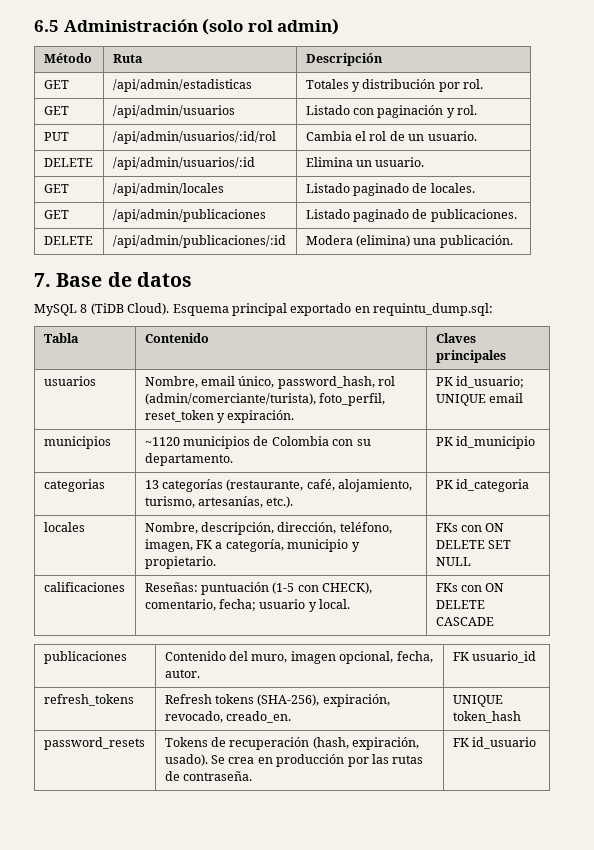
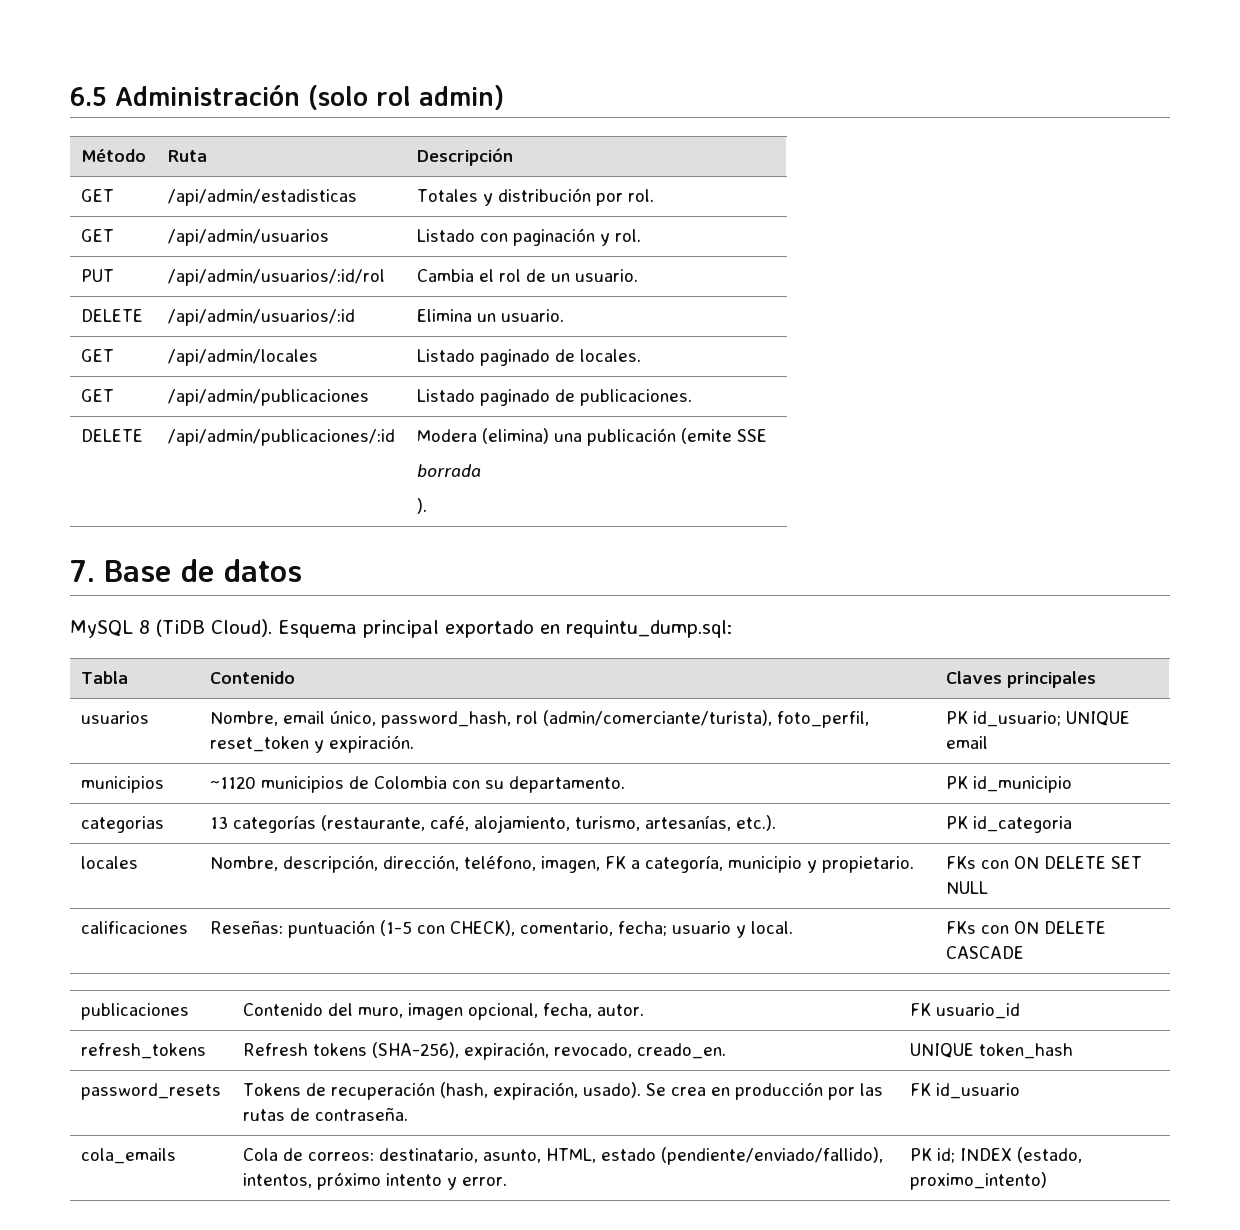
- DELETE | /api/admin/publicaciones/:id | Modera (elimina) una publicación.
+ DELETE | /api/admin/publicaciones/:id | Modera (elimina) una publicación (emite SSE
+ borrada
+ ).
+ cola_emails | Cola de correos: destinatario, asunto, HTML, estado (pendiente/enviado/fallido), intentos, próximo intento y error. | PK id; INDEX (estado, proximo_intento)

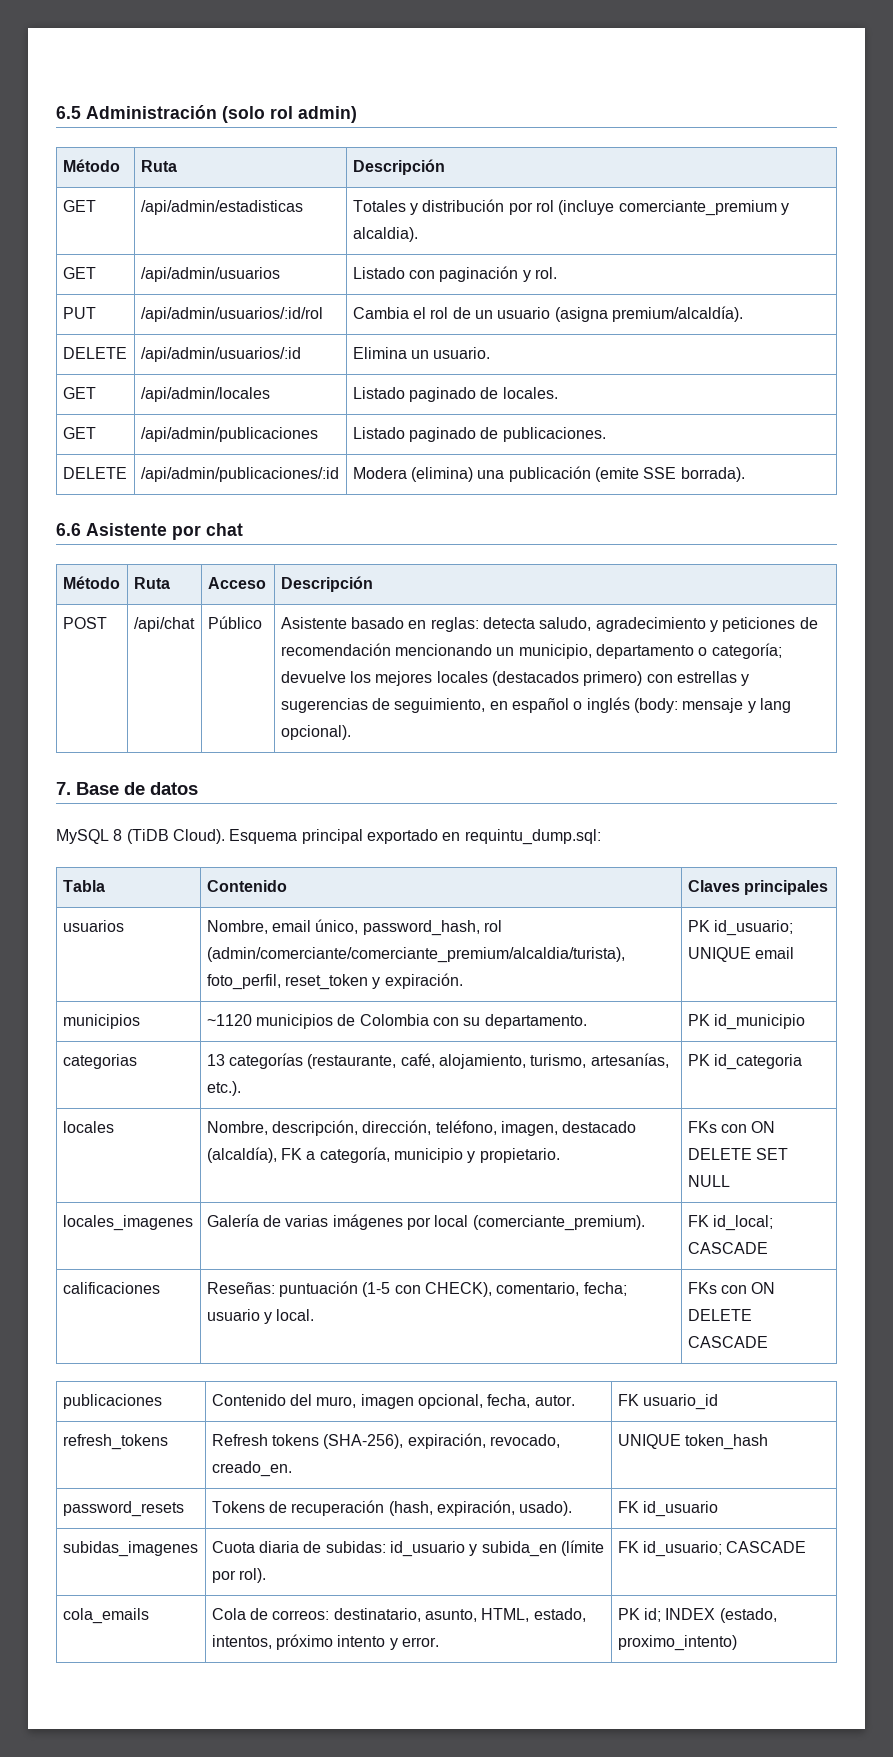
- GET | /api/admin/estadisticas | Totales y distribución por rol.
+ GET | /api/admin/estadisticas | Totales y distribución por rol (incluye comerciante_premium y alcaldia).
- PUT | /api/admin/usuarios/:id/rol | Cambia el rol de un usuario.
+ PUT | /api/admin/usuarios/:id/rol | Cambia el rol de un usuario (asigna premium/alcaldía).
- DELETE | /api/admin/publicaciones/:id | Modera (elimina) una publicación (emite SSE
- borrada
- ).
+ DELETE | /api/admin/publicaciones/:id | Modera (elimina) una publicación (emite SSE borrada).
+ 6.6 Asistente por chat
+ Método | Ruta | Acceso | Descripción
+ POST | /api/chat | Público | Asistente basado en reglas: detecta saludo, agradecimiento y peticiones de recomendación mencionando un municipio, departamento o categoría; devuelve los mejores locales (destacados primero) con estrellas y sugerencias de seguimiento, en español o inglés (body: mensaje y lang opcional).
- usuarios | Nombre, email único, password_hash, rol (admin/comerciante/turista), foto_perfil, reset_token y expiración. | PK id_usuario; UNIQUE email
+ usuarios | Nombre, email único, password_hash, rol (admin/comerciante/comerciante_premium/alcaldia/turista), foto_perfil, reset_token y expiración. | PK id_usuario; UNIQUE email
- locales | Nombre, descripción, dirección, teléfono, imagen, FK a categoría, municipio y propietario. | FKs con ON DELETE SET NULL
+ locales | Nombre, descripción, dirección, teléfono, imagen, destacado (alcaldía), FK a categoría, municipio y propietario. | FKs con ON DELETE SET NULL
+ locales_imagenes | Galería de varias imágenes por local (comerciante_premium). | FK id_local; CASCADE
- password_resets | Tokens de recuperación (hash, expiración, usado). Se crea en producción por las rutas de contraseña. | FK id_usuario
+ password_resets | Tokens de recuperación (hash, expiración, usado). | FK id_usuario
+ subidas_imagenes | Cuota diaria de subidas: id_usuario y subida_en (límite por rol). | FK id_usuario; CASCADE
- cola_emails | Cola de correos: destinatario, asunto, HTML, estado (pendiente/enviado/fallido), intentos, próximo intento y error. | PK id; INDEX (estado, proximo_intento)
+ cola_emails | Cola de correos: destinatario, asunto, HTML, estado, intentos, próximo intento y error. | PK id; INDEX (estado, proximo_intento)

